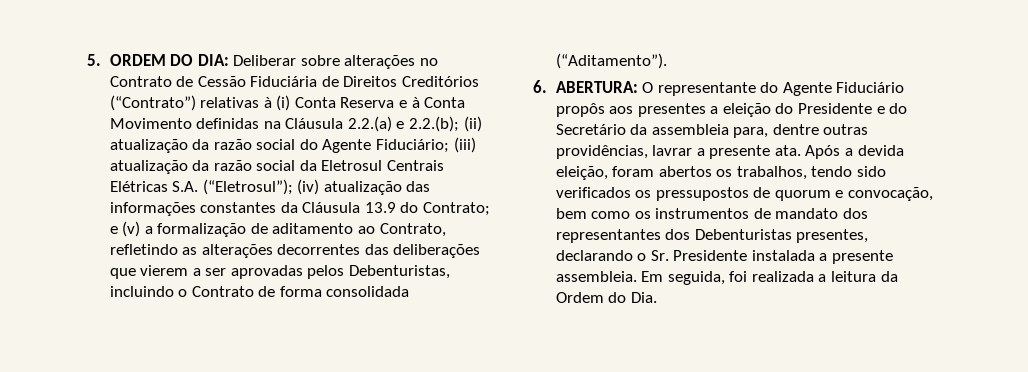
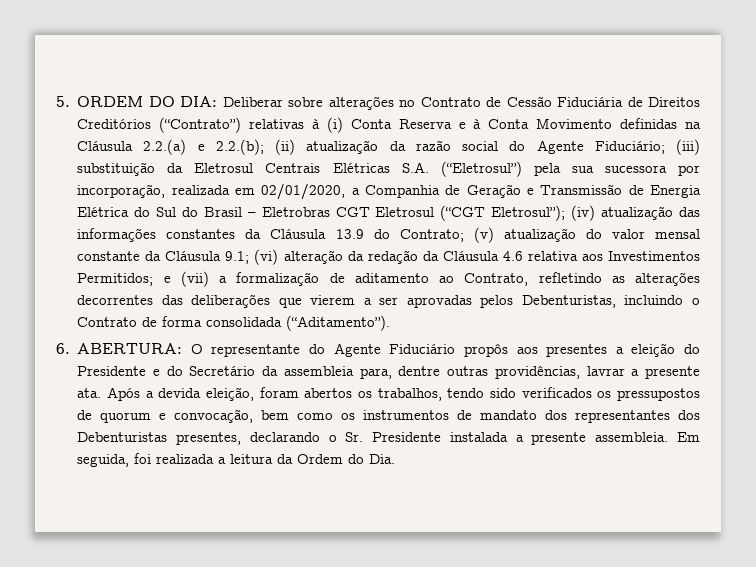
- (iii) atualização da razão social da Eletrosul Centrais Elétricas S.A. (“Eletrosul”);
+ (iii) substituição da Eletrosul Centrais Elétricas S.A. (“Eletrosul”) pela sua sucessora por incorporação, realizada em 02/01/2020, a Companhia de Geração e Transmissão de Energia Elétrica do Sul do Brasil – Eletrobras CGT Eletrosul (“CGT Eletrosul”);
- e (v) a formalização de aditamento ao Contrato, refletindo as alterações decorrentes das deliberações que vierem a ser aprovadas pelos Debenturistas, incluindo o Contrato de forma consolidada (“Aditamento”).
+ (v) atualização do valor mensal constante da Cláusula 9.1; (vi) alteração da redação da Cláusula 4.6 relativa aos Investimentos Permitidos; e (vii) a formalização de aditamento ao Contrato, refletindo as alterações decorrentes das deliberações que vierem a ser aprovadas pelos Debenturistas, incluindo o Contrato de forma consolidada (“Aditamento”).

